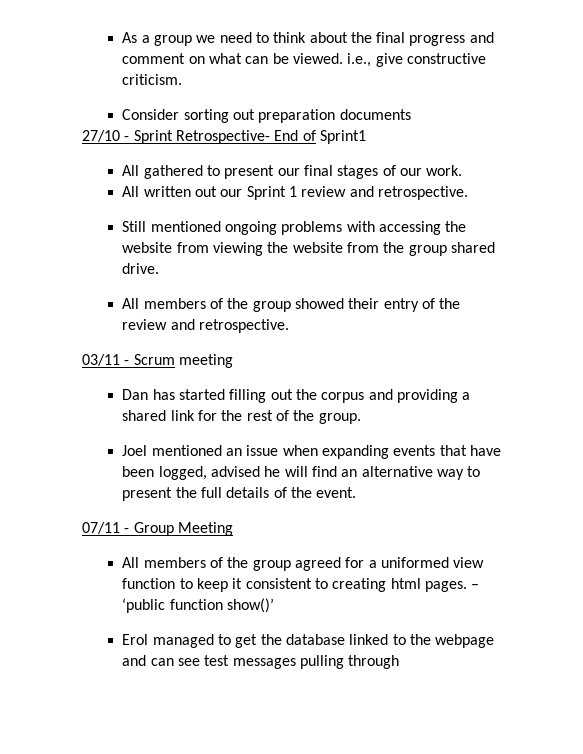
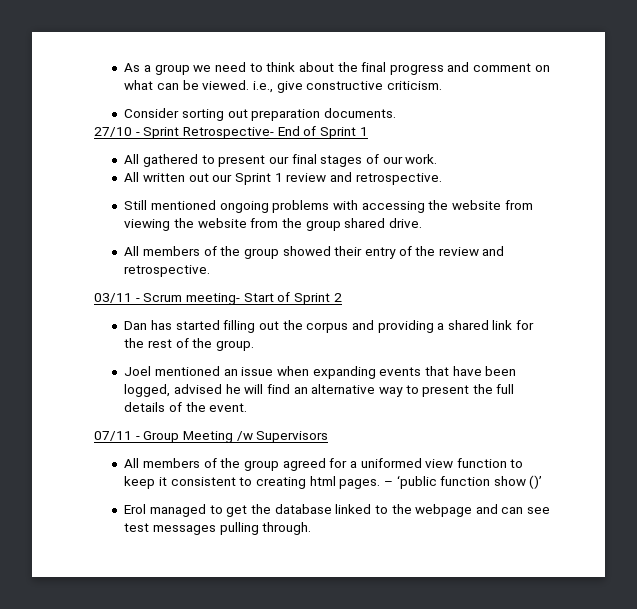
- Consider sorting out preparation documents
+ Consider sorting out preparation documents.
- 27/10 - Sprint Retrospective- End of Sprint1
+ 27/10 - Sprint Retrospective- End of Sprint 1
- 03/11 - Scrum meeting
+ 03/11 - Scrum meeting- Start of Sprint 2
- 07/11 - Group Meeting
+ 07/11 - Group Meeting /w Supervisors
- – ‘public function show()’
+ – ‘public function show ()’
- Erol managed to get the database linked to the webpage and can see test messages pulling through
+ Erol managed to get the database linked to the webpage and can see test messages pulling through.

